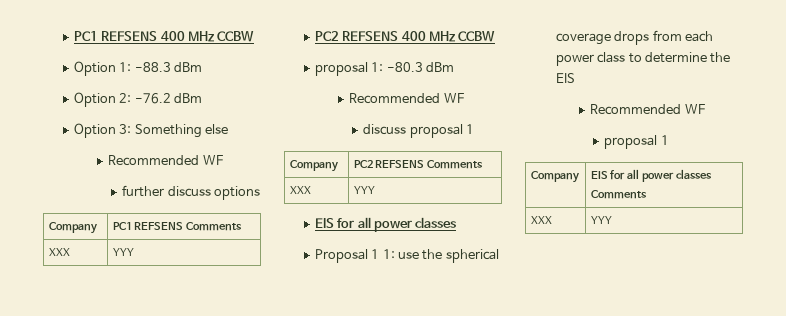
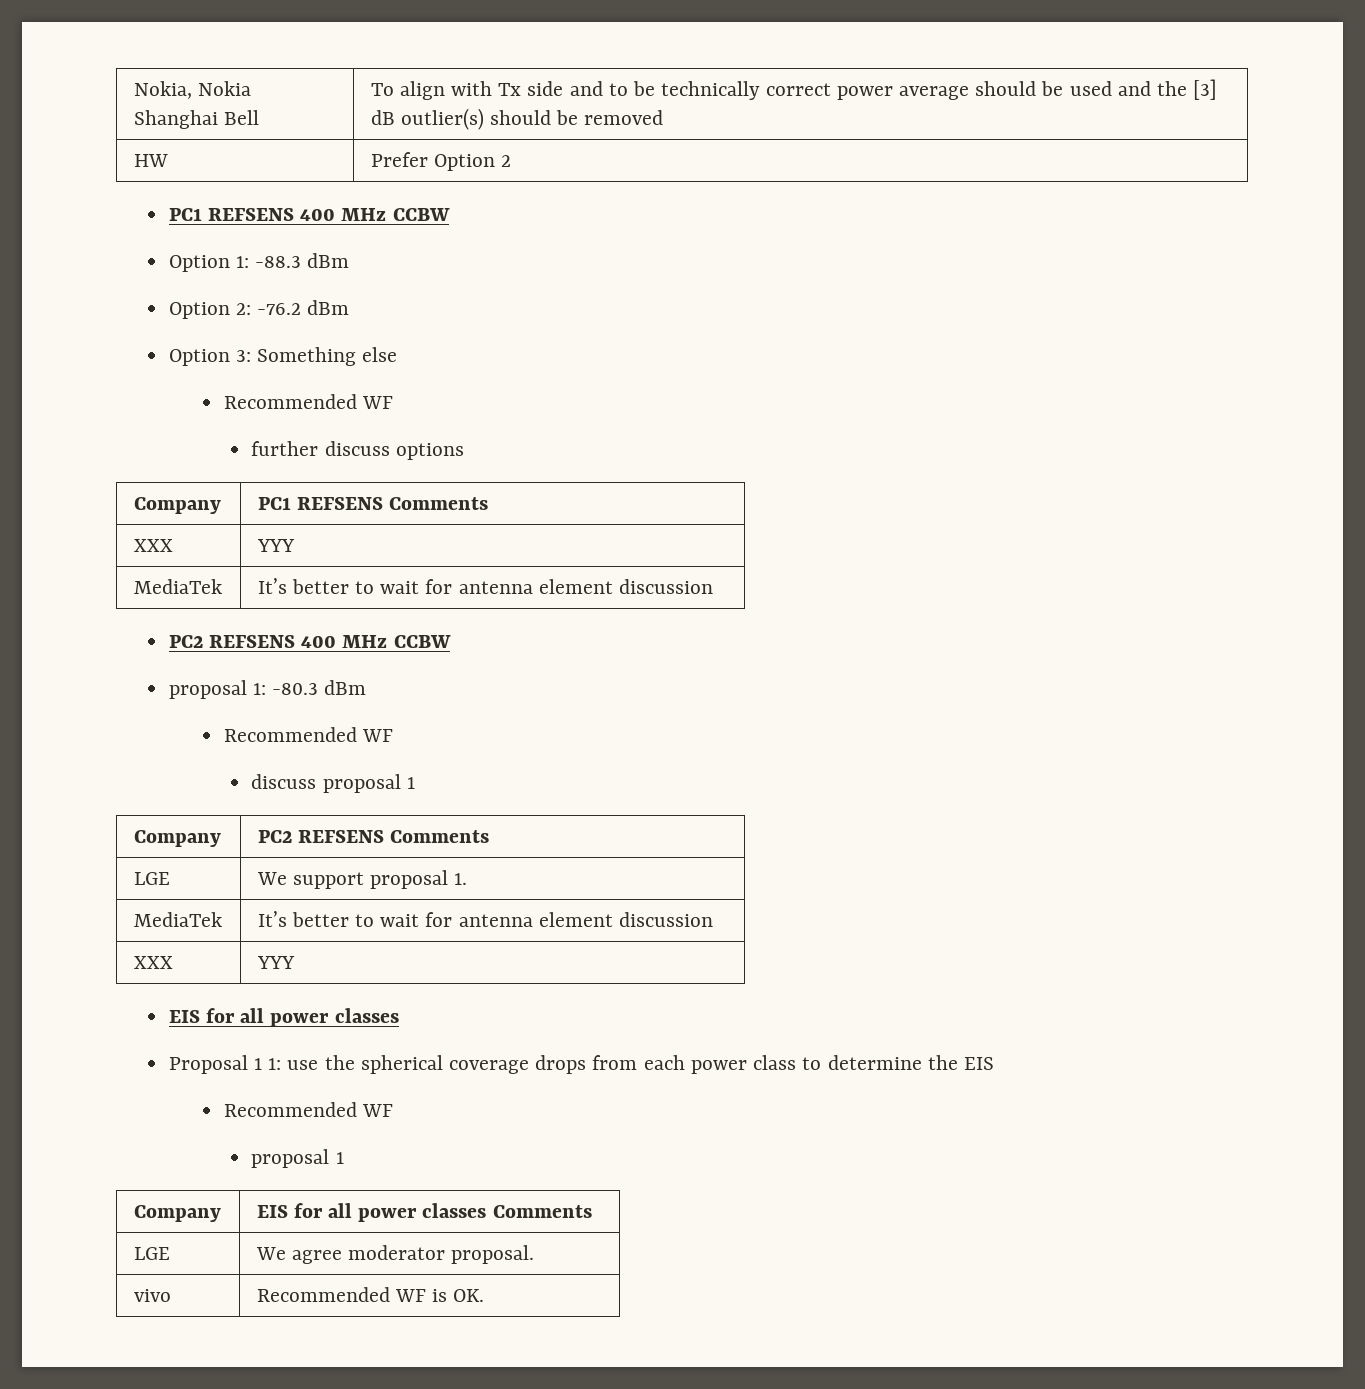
+ Nokia, Nokia Shanghai Bell | To align with Tx side and to be technically correct power average should be used and the [3] dB outlier(s) should be removed
+ HW | Prefer Option 2
  Company | PC1 REFSENS Comments
  XXX | YYY
+ MediaTek | It’s better to wait for antenna element discussion
+ LGE | We support proposal 1.
+ MediaTek | It’s better to wait for antenna element discussion
  Company | EIS for all power classes Comments
- XXX | YYY
+ LGE | We agree moderator proposal.
+ vivo | Recommended WF is OK.

